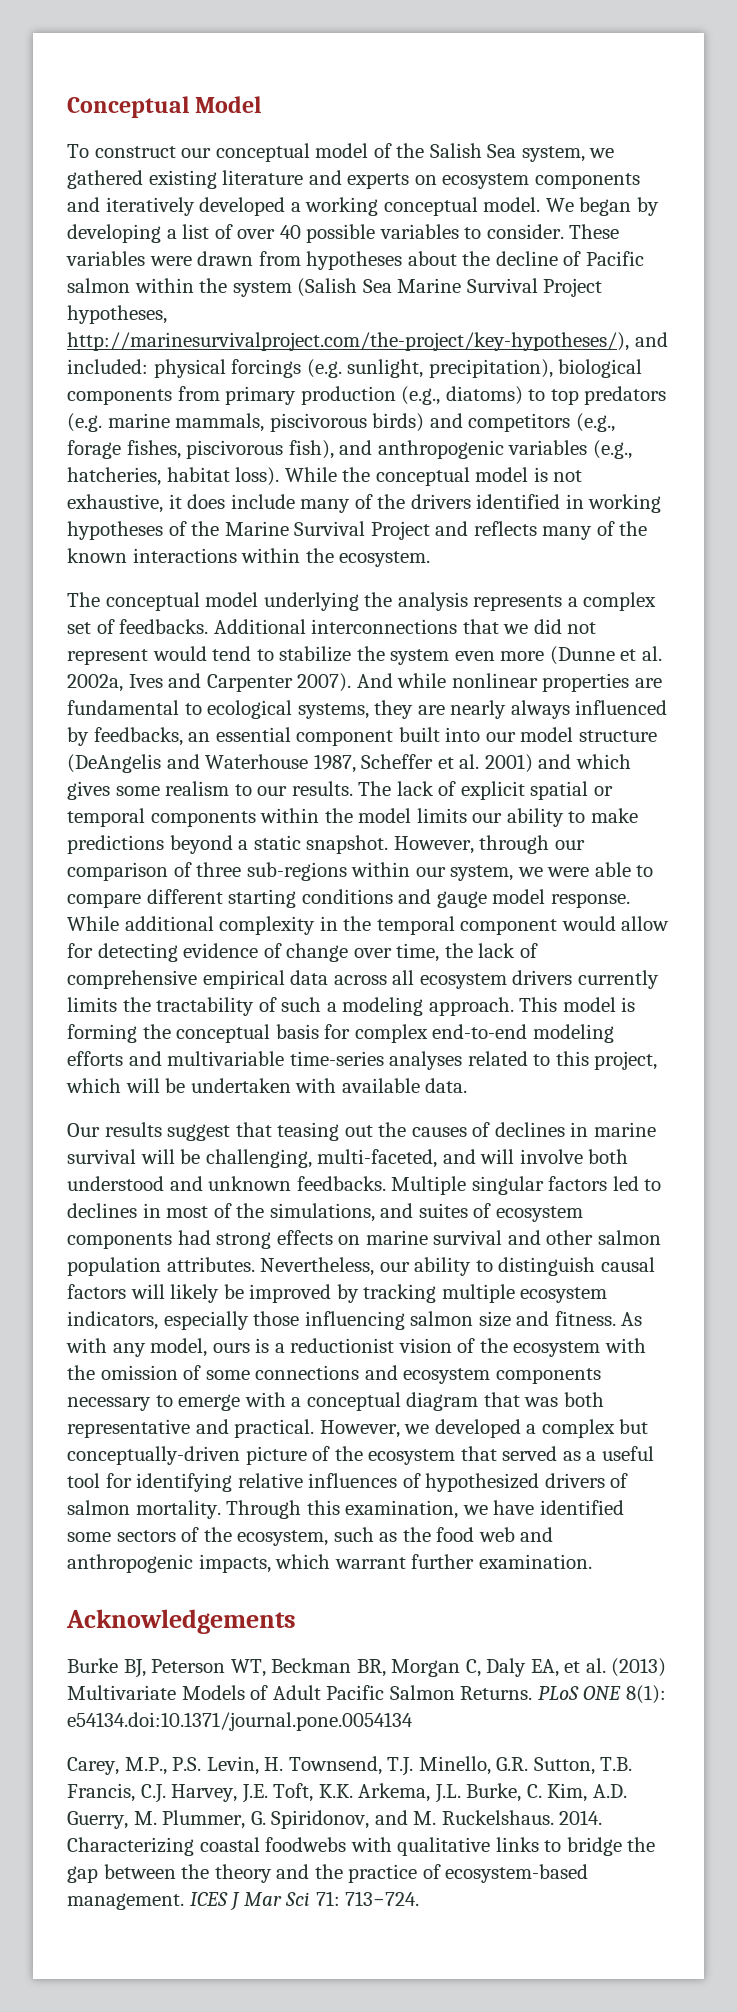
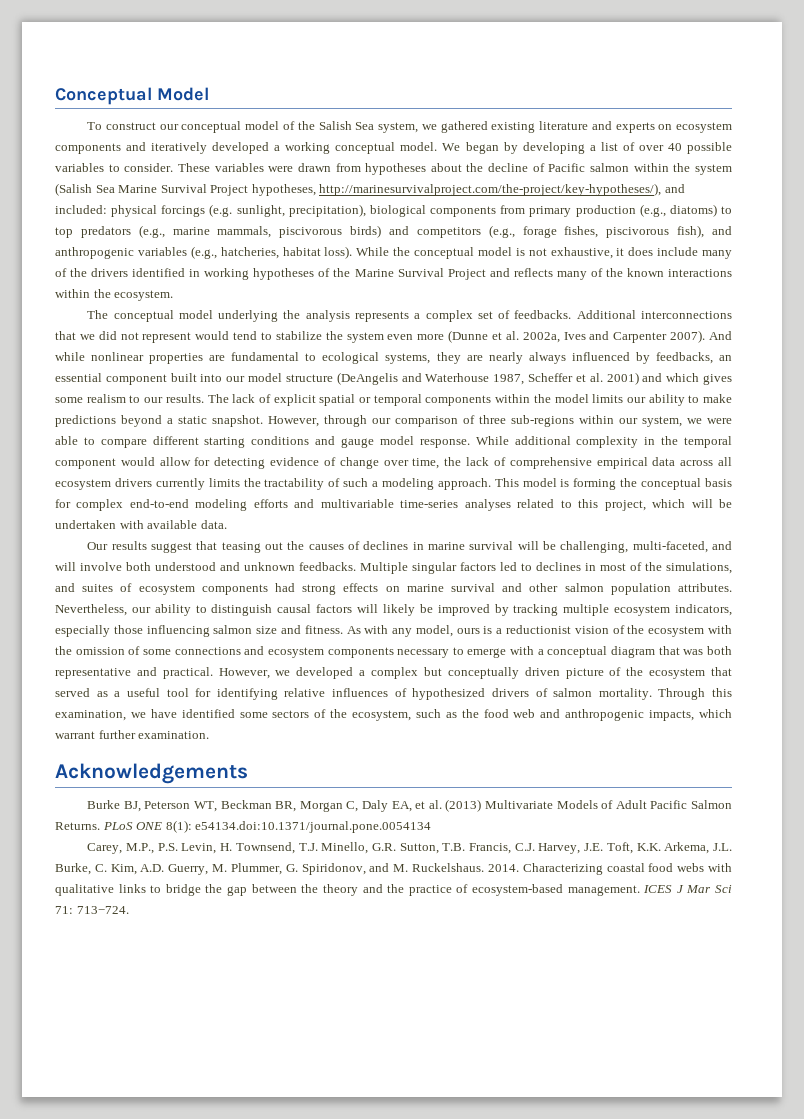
- These variables were drawn from hypotheses about the decline of Pacific salmon within the system (Salish Sea Marine Survival Project hypotheses, http://marinesurvivalproject.com/the-project/key-hypotheses/), and included: physical forcings (e.g. sunlight, precipitation), biological components from primary production (e.g., diatoms) to top predators (e.g. marine mammals, piscivorous birds) and competitors (e.g., forage fishes, piscivorous fish), and anthropogenic variables (e.g., hatcheries, habitat loss).
+ These variables were drawn from hypotheses about the decline of Pacific salmon within the system (Salish Sea Marine Survival Project hypotheses, http://marinesurvivalproject.com/the-project/key-hypotheses/), and included: physical forcings (e.g. sunlight, precipitation), biological components from primary production (e.g., diatoms) to top predators (e.g., marine mammals, piscivorous birds) and competitors (e.g., forage fishes, piscivorous fish), and anthropogenic variables (e.g., hatcheries, habitat loss).
- However, we developed a complex but conceptually-driven picture of the ecosystem that served as a useful tool for identifying relative influences of hypothesized drivers of salmon mortality.
+ However, we developed a complex but conceptually driven picture of the ecosystem that served as a useful tool for identifying relative influences of hypothesized drivers of salmon mortality.
- Characterizing coastal foodwebs with qualitative links to bridge the gap between the theory and the practice of ecosystem-based management.
+ Characterizing coastal food webs with qualitative links to bridge the gap between the theory and the practice of ecosystem-based management.

